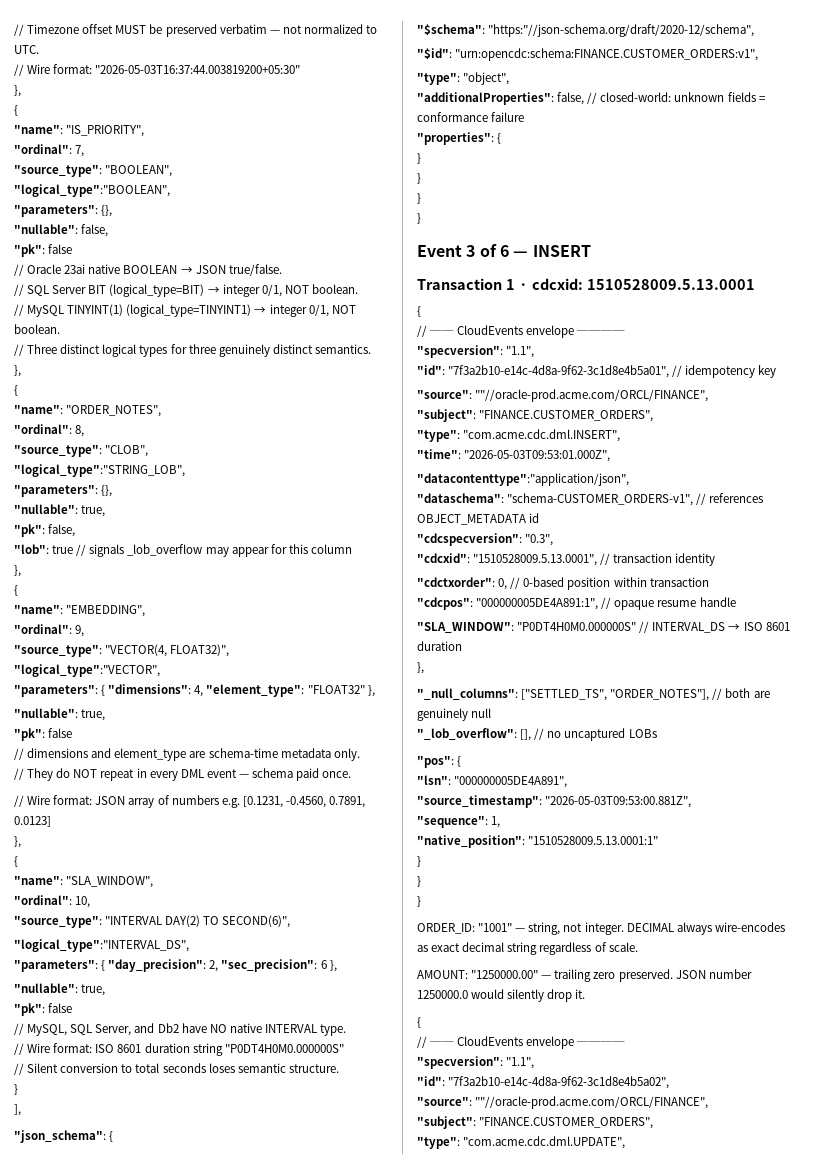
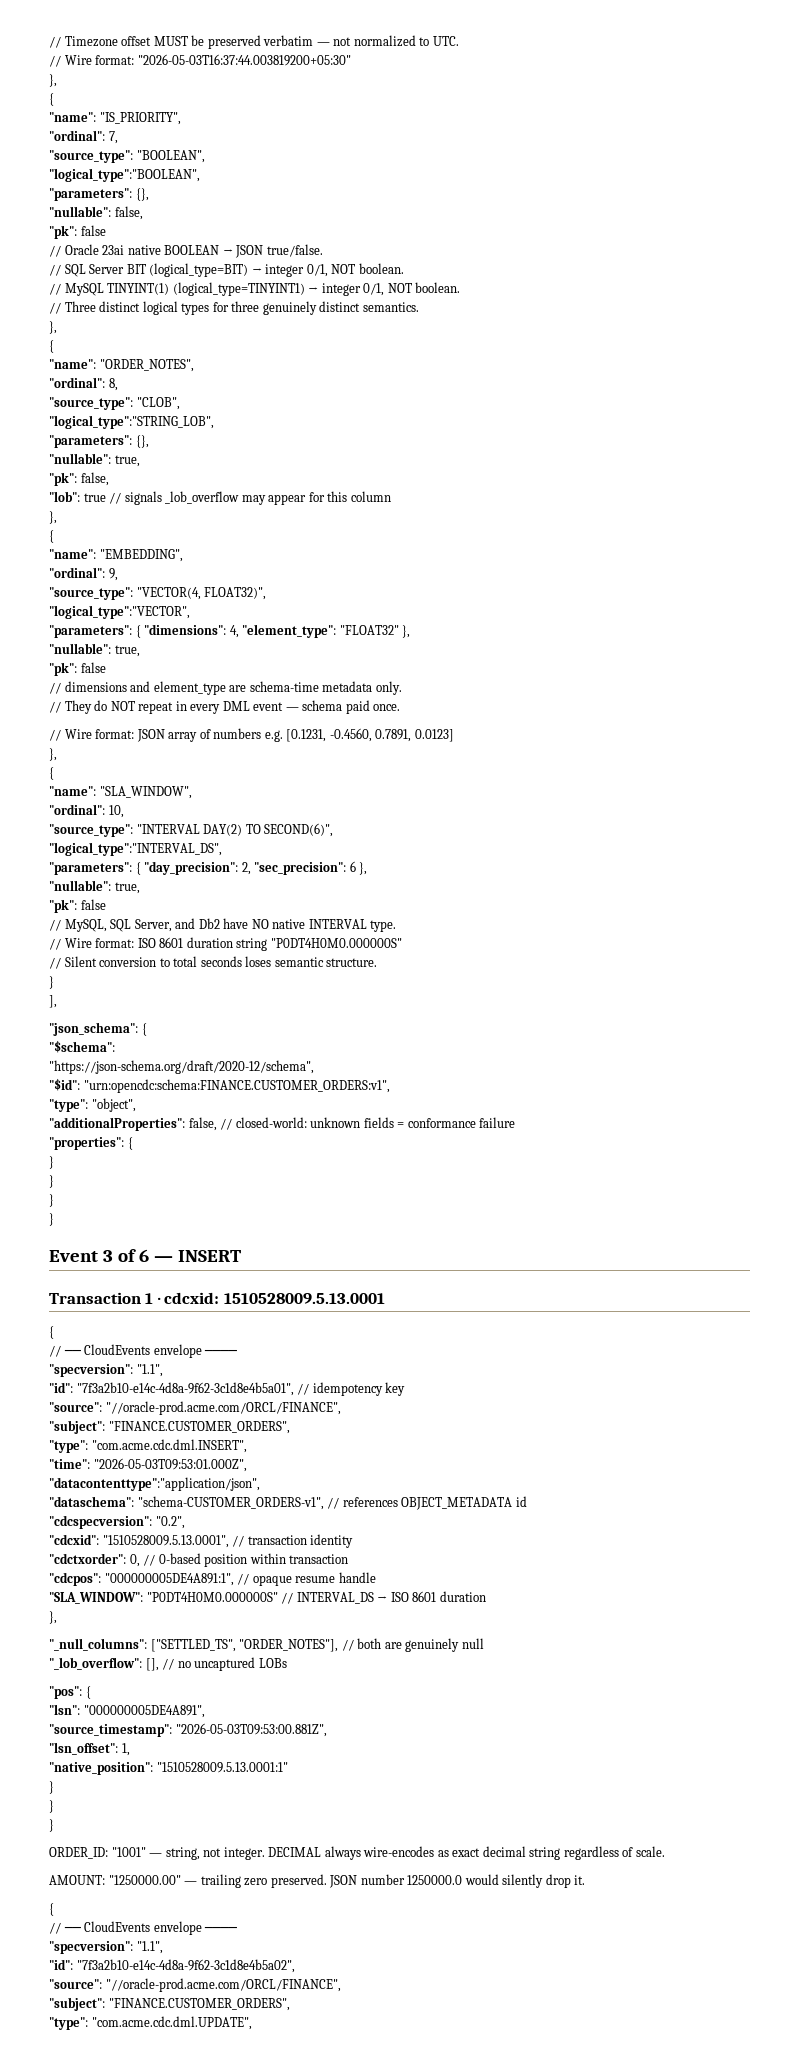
- "$schema": "https:"//json-schema.org/draft/2020-12/schema",
+ "$schema":
+ "https://json-schema.org/draft/2020-12/schema",
  "id": "7f3a2b10-e14c-4d8a-9f62-3c1d8e4b5a01", // idempotency key
- "source": ""//oracle-prod.acme.com/ORCL/FINANCE",
+ "source": "//oracle-prod.acme.com/ORCL/FINANCE",
- "cdcspecversion": "0.3",
+ "cdcspecversion": "0.2",
- "sequence": 1,
+ "lsn_offset": 1,
  "id": "7f3a2b10-e14c-4d8a-9f62-3c1d8e4b5a02",
- "source": ""//oracle-prod.acme.com/ORCL/FINANCE",
+ "source": "//oracle-prod.acme.com/ORCL/FINANCE",

